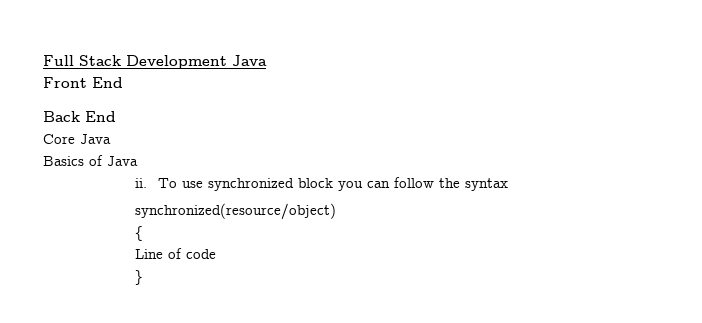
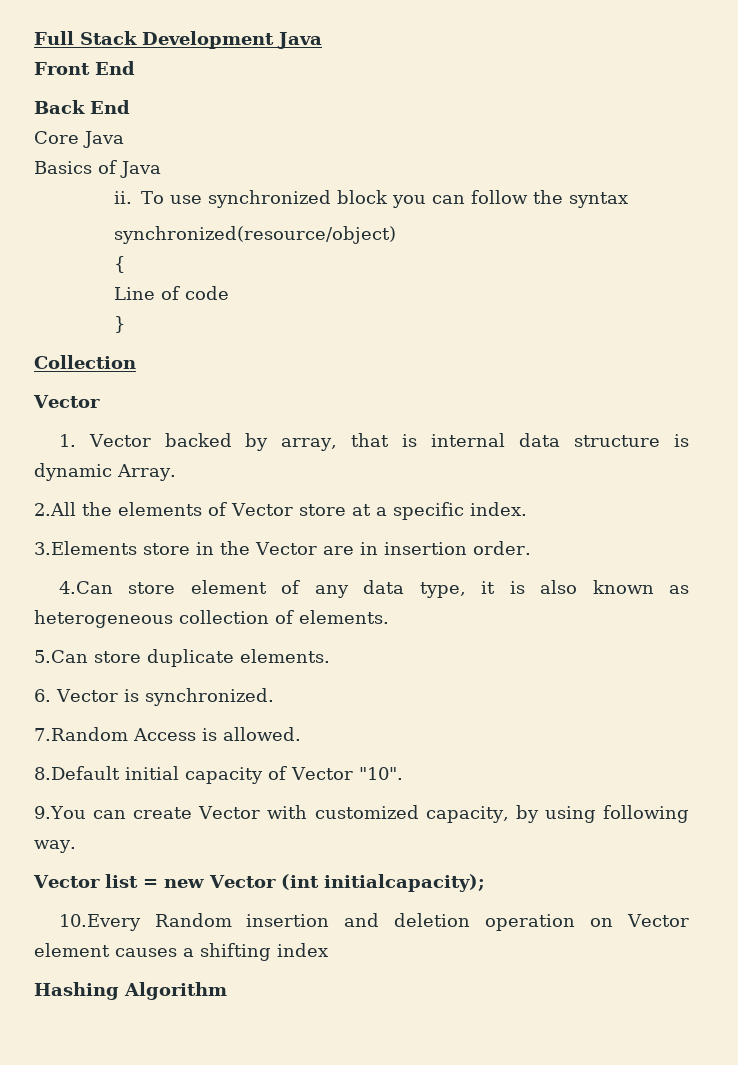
+ Collection
+ Vector
+ 1. Vector backed by array, that is internal data structure is dynamic Array.
+ 2.All the elements of Vector store at a specific index.
+ 3.Elements store in the Vector are in insertion order.
+ 4.Can store element of any data type, it is also known as heterogeneous collection of elements.
+ 5.Can store duplicate elements.
+ 6. Vector is synchronized.
+ 7.Random Access is allowed.
+ 8.Default initial capacity of Vector "10".
+ 9.You can create Vector with customized capacity, by using following way.
+ Vector list = new Vector (int initialcapacity);
+ 10.Every Random insertion and deletion operation on Vector element causes a shifting index
+ Hashing Algorithm

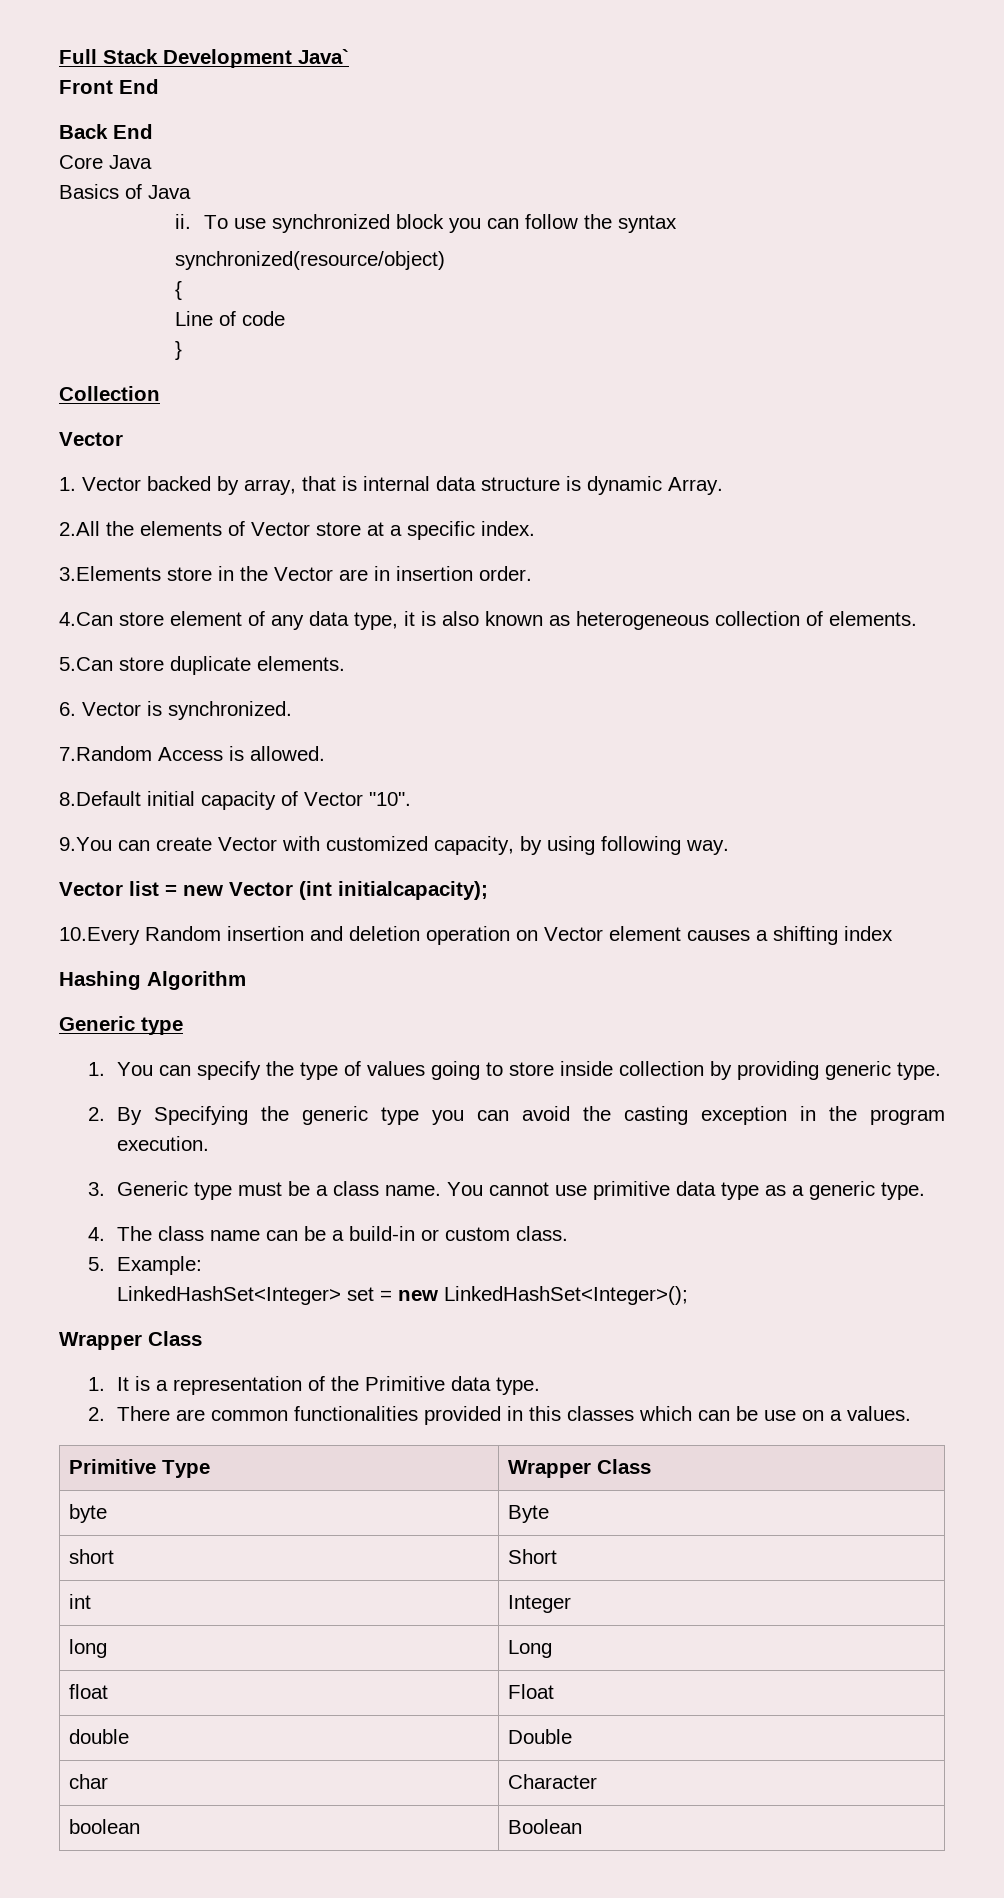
- Full Stack Development Java
+ Full Stack Development Java`
  Hashing Algorithm
+ Generic type
+ 1. You can specify the type of values going to store inside collection by providing generic type.
+ 2. By Specifying the generic type you can avoid the casting exception in the program execution.
+ 3. Generic type must be a class name. You cannot use primitive data type as a generic type.
+ 4. The class name can be a build-in or custom class.
+ 5. Example:
+ LinkedHashSet<Integer> set = new LinkedHashSet<Integer>();
+ Wrapper Class
+ 1. It is a representation of the Primitive data type.
+ 2. There are common functionalities provided in this classes which can be use on a values.
+ Primitive Type | Wrapper Class
+ byte | Byte
+ short | Short
+ int | Integer
+ long | Long
+ float | Float
+ double | Double
+ char | Character
+ boolean | Boolean

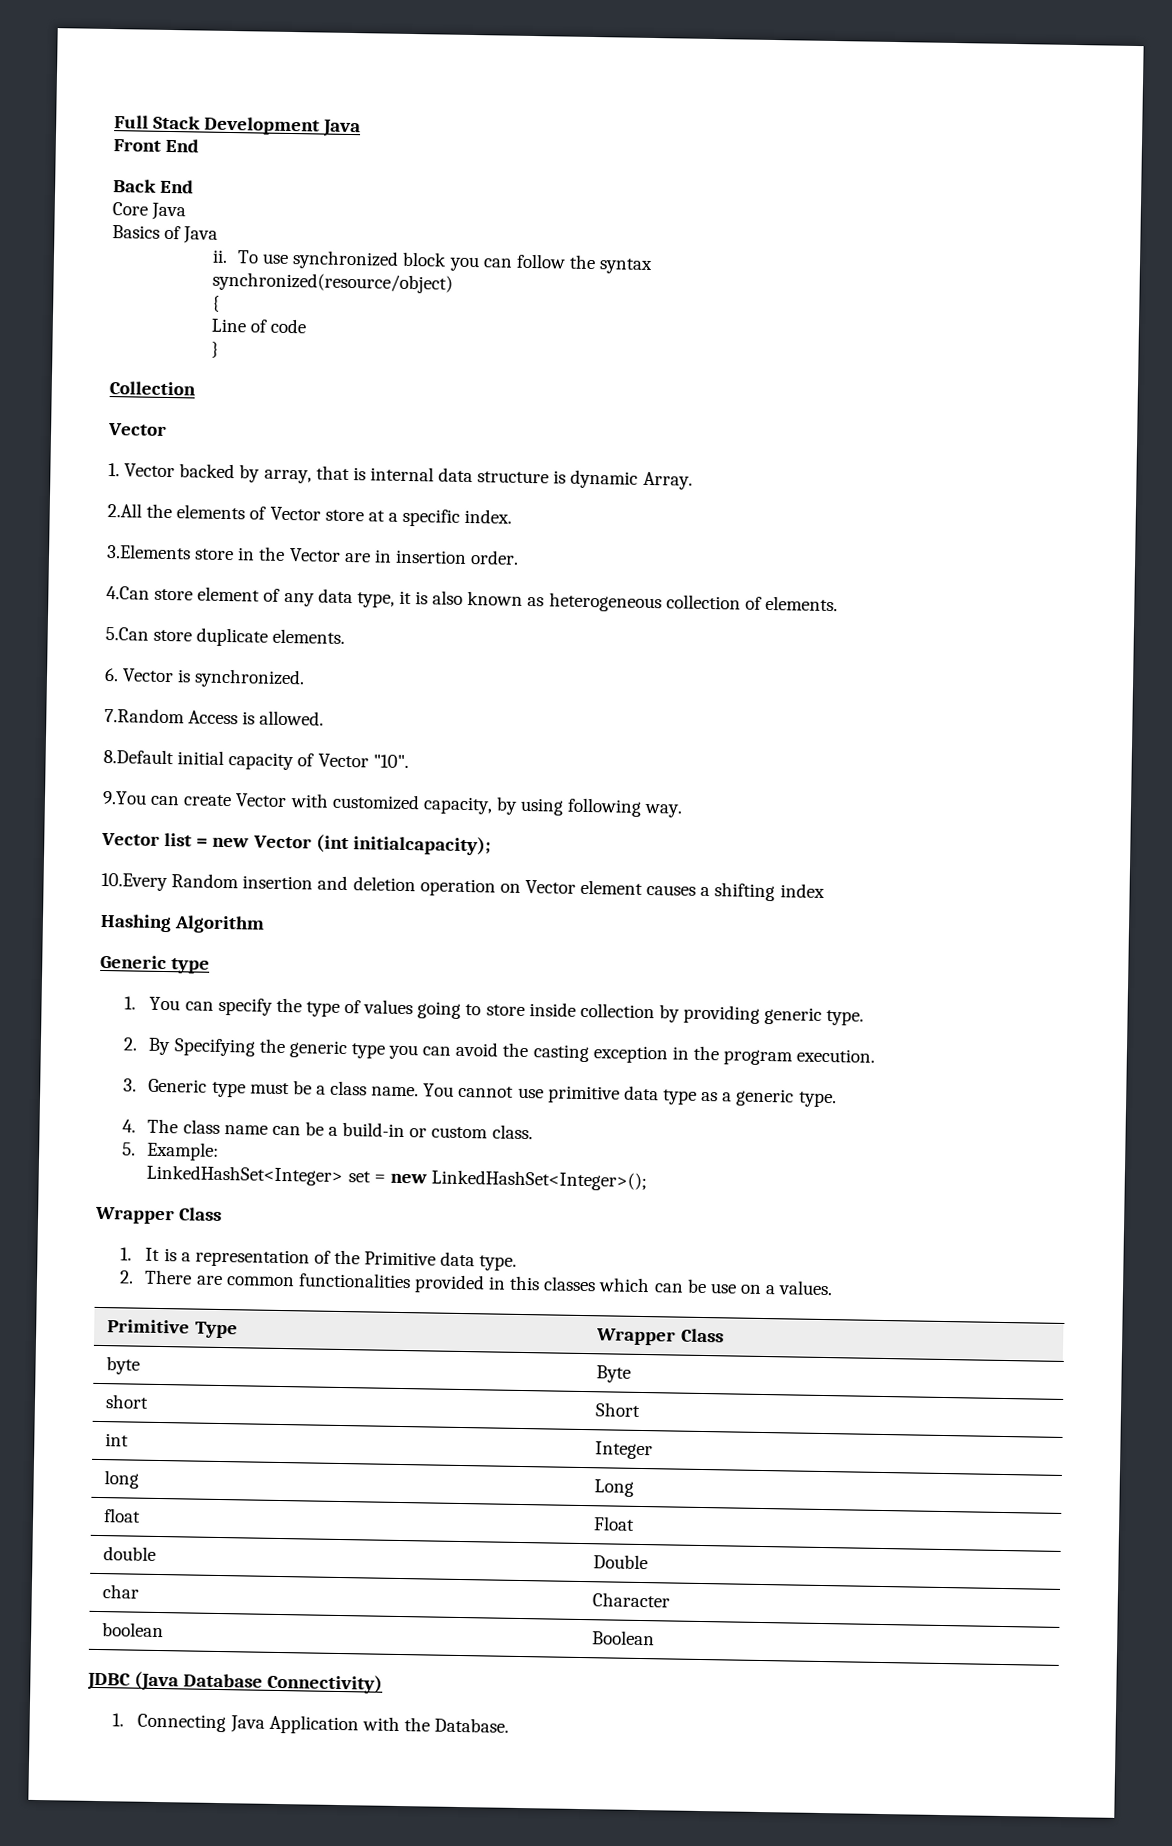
- Full Stack Development Java`
+ Full Stack Development Java
+ JDBC (Java Database Connectivity)
+ 1. Connecting Java Application with the Database.

